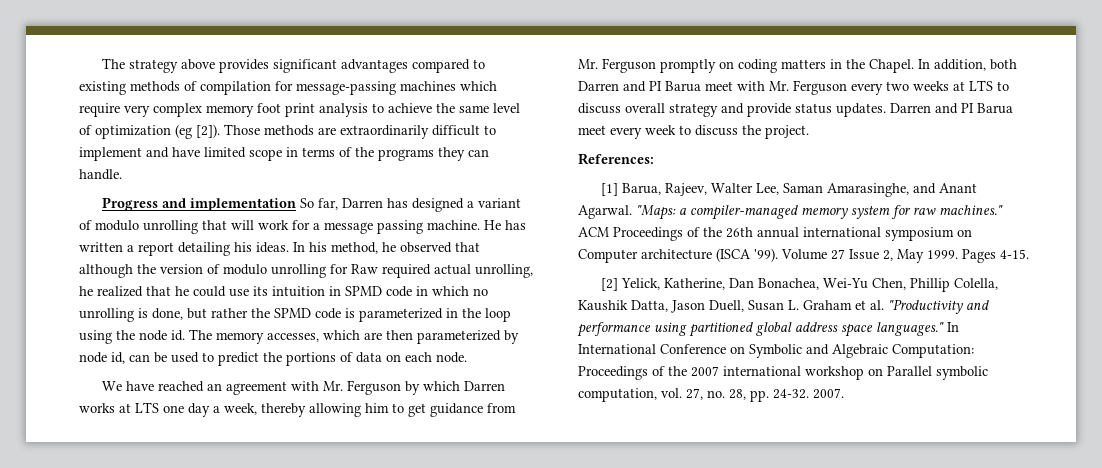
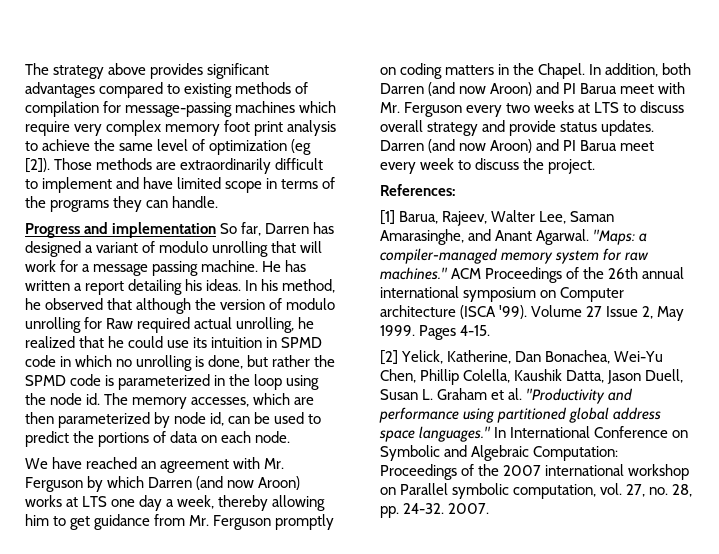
- We have reached an agreement with Mr. Ferguson by which Darren works at LTS one day a week, thereby allowing him to get guidance from Mr. Ferguson promptly on coding matters in the Chapel.
+ We have reached an agreement with Mr. Ferguson by which Darren (and now Aroon) works at LTS one day a week, thereby allowing him to get guidance from Mr. Ferguson promptly on coding matters in the Chapel.
- In addition, both Darren and PI Barua meet with Mr. Ferguson every two weeks at LTS to discuss overall strategy and provide status updates.
+ In addition, both Darren (and now Aroon) and PI Barua meet with Mr. Ferguson every two weeks at LTS to discuss overall strategy and provide status updates.
- Darren and PI Barua meet every week to discuss the project.
+ Darren (and now Aroon) and PI Barua meet every week to discuss the project.

